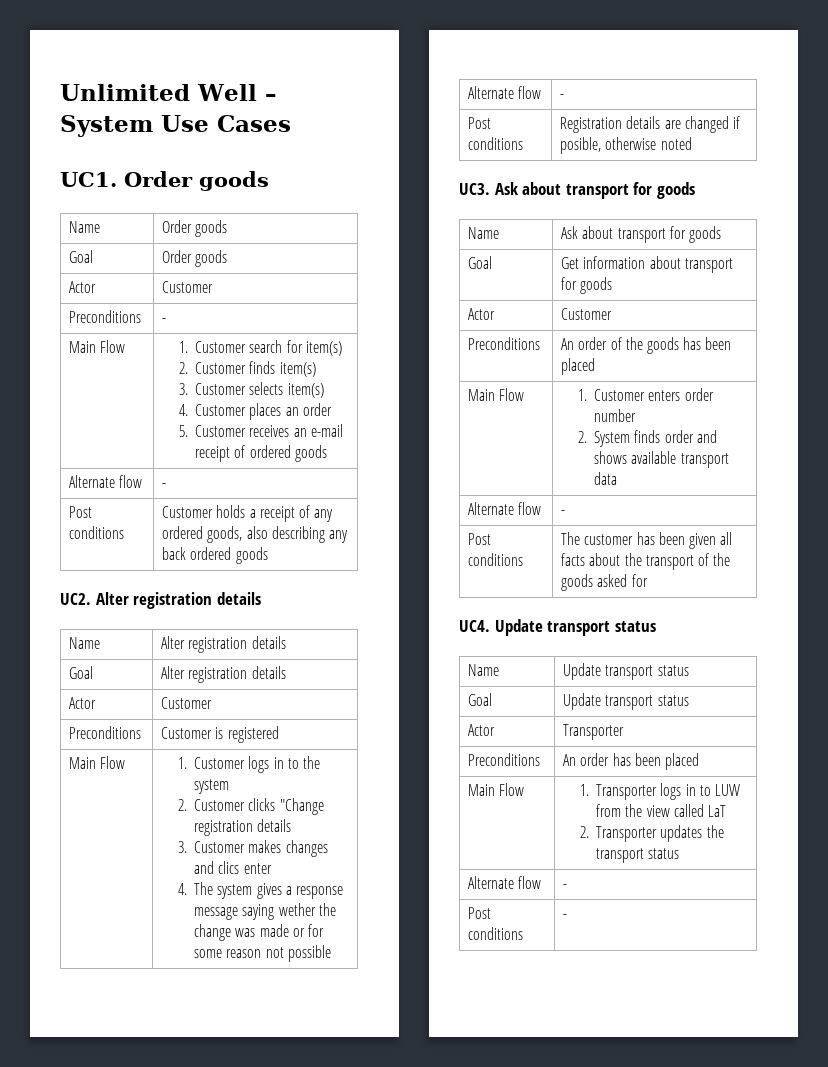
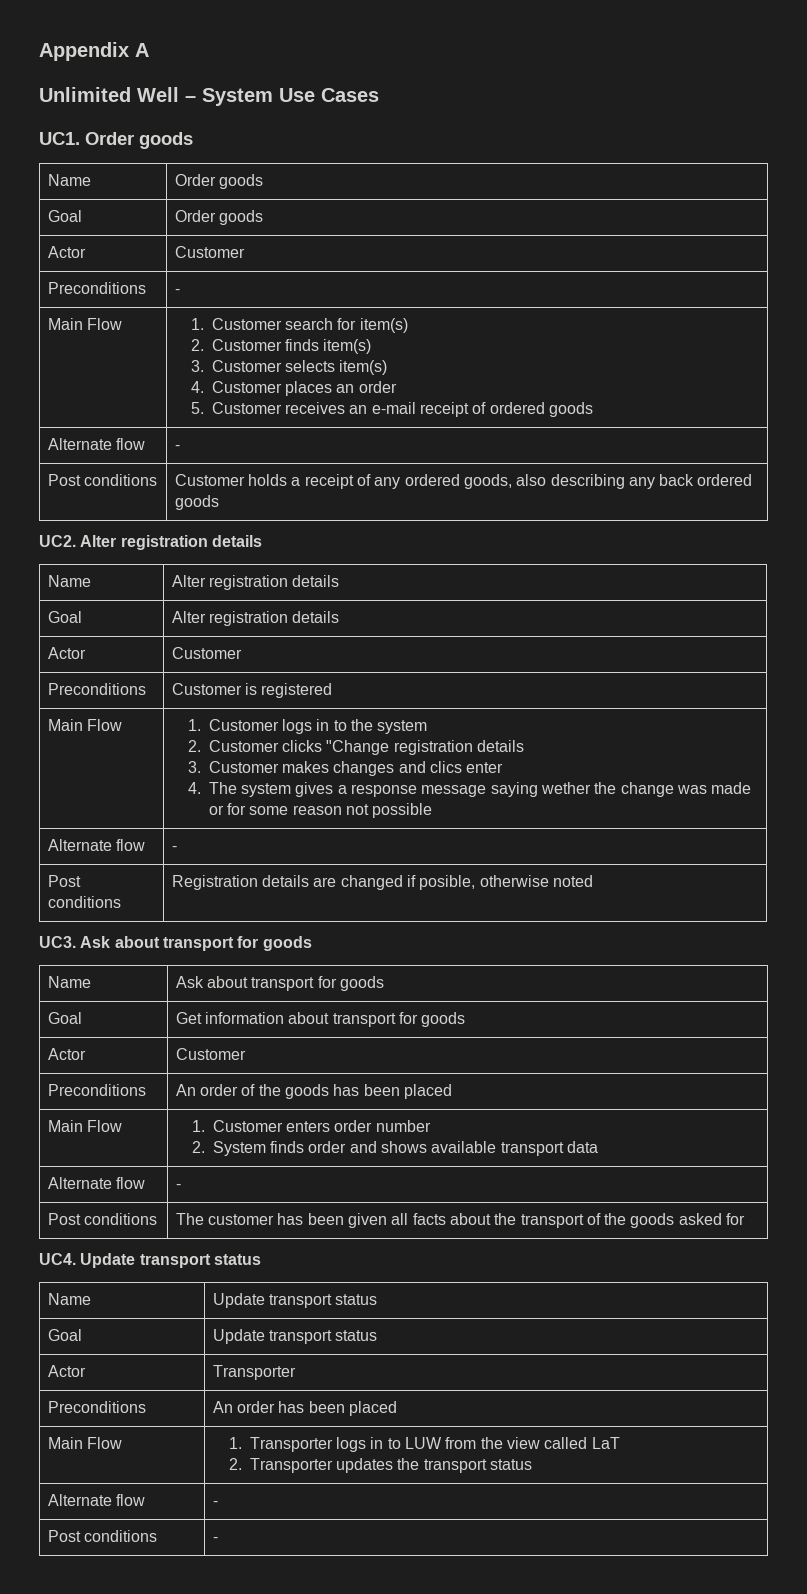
+ Appendix A

